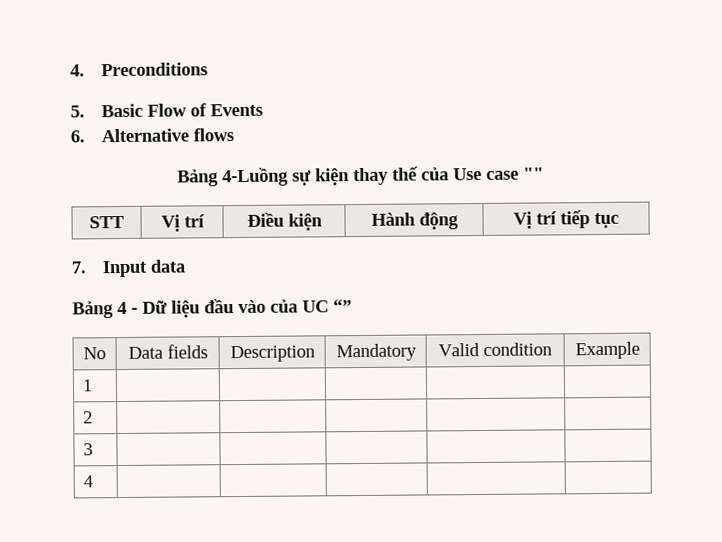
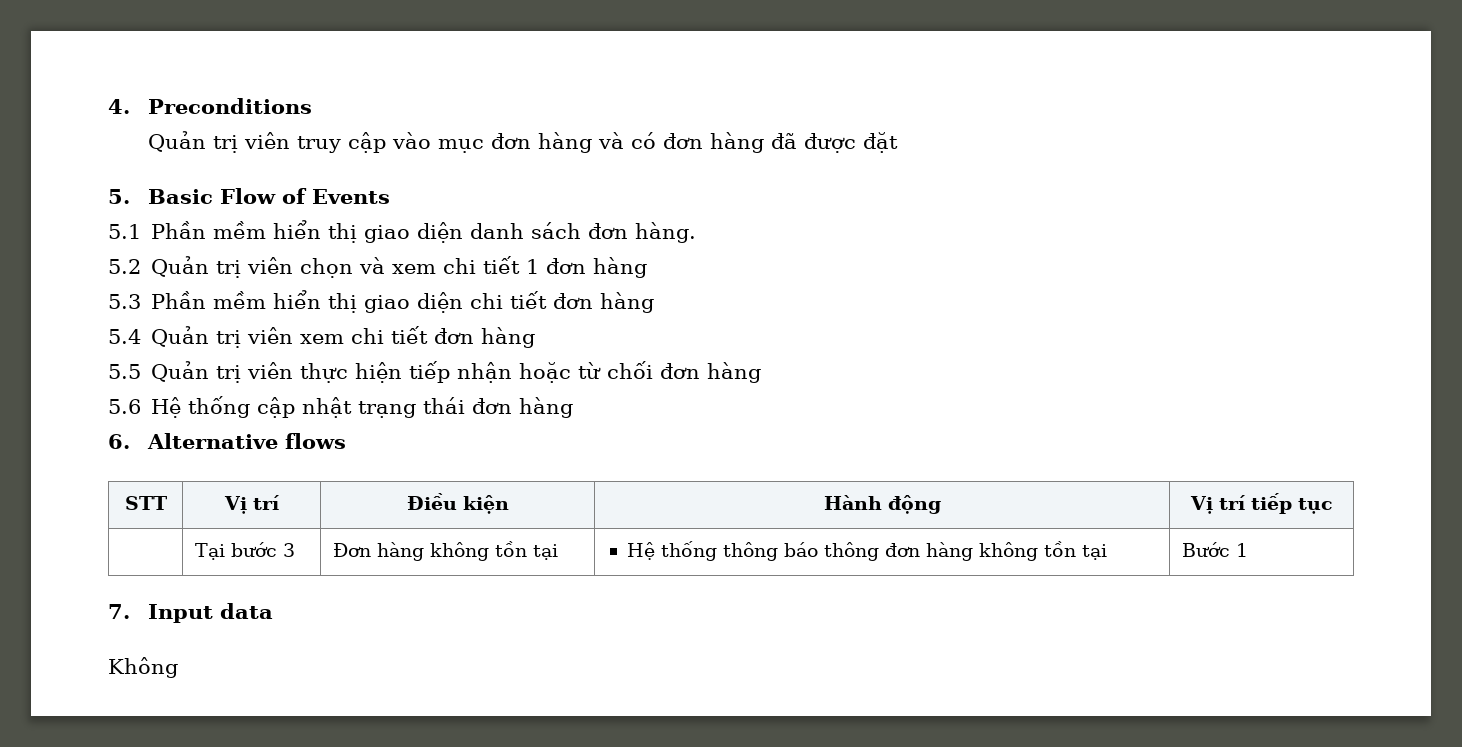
+ Quản trị viên truy cập vào mục đơn hàng và có đơn hàng đã được đặt
+ 5.1 Phần mềm hiển thị giao diện danh sách đơn hàng.
+ 5.2 Quản trị viên chọn và xem chi tiết 1 đơn hàng
+ 5.3 Phần mềm hiển thị giao diện chi tiết đơn hàng
+ 5.4 Quản trị viên xem chi tiết đơn hàng
+ 5.5 Quản trị viên thực hiện tiếp nhận hoặc từ chối đơn hàng
+ 5.6 Hệ thống cập nhật trạng thái đơn hàng
  6. Alternative flows
- Bảng 4-Luồng sự kiện thay thế của Use case ""
+ | Tại bước 3 | Đơn hàng không tồn tại | Hệ thống thông báo thông đơn hàng không tồn tại | Bước 1
  7. Input data
- Bảng 4 - Dữ liệu đầu vào của UC “”
- No | Data fields | Description | Mandatory | Valid condition | Example
- 1 | | | | |
- 2 | | | | |
- 3 | | | | |
- 4 | | | | |
+ Không

